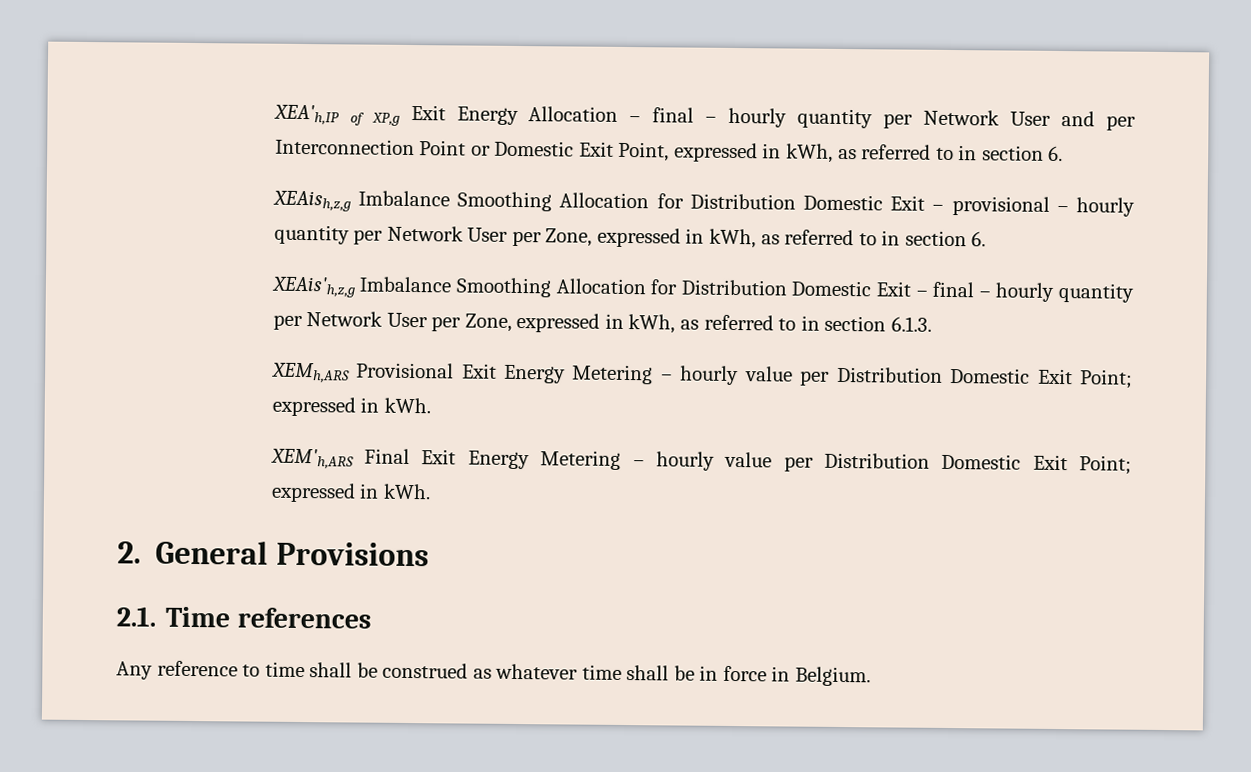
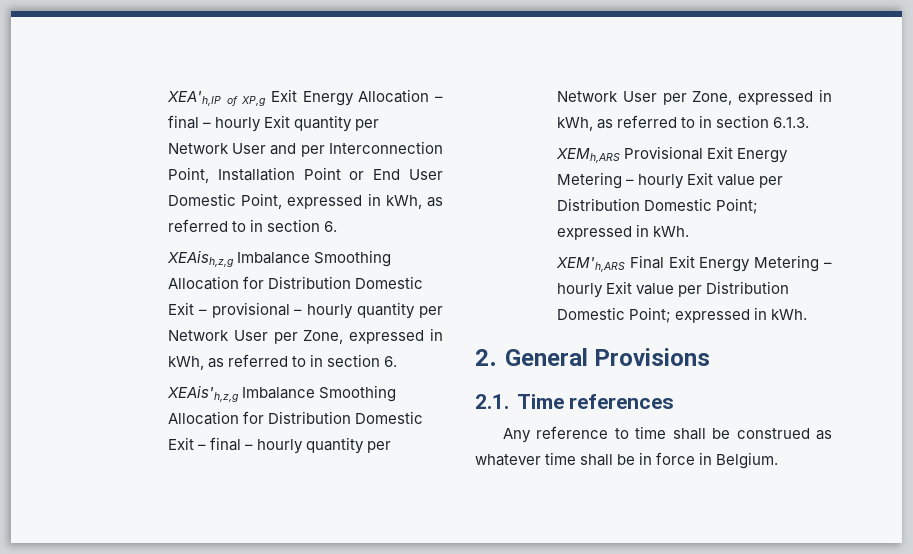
- XEA'h,IP of XP,g Exit Energy Allocation – final – hourly quantity per Network User and per Interconnection Point or Domestic Exit Point, expressed in kWh, as referred to in section 6.
+ XEA'h,IP of XP,g Exit Energy Allocation – final – hourly Exit quantity per Network User and per Interconnection Point, Installation Point or End User Domestic Point, expressed in kWh, as referred to in section 6.
- XEMh,ARS Provisional Exit Energy Metering – hourly value per Distribution Domestic Exit Point; expressed in kWh.
+ XEMh,ARS Provisional Exit Energy Metering – hourly Exit value per Distribution Domestic Point; expressed in kWh.
- XEM'h,ARS Final Exit Energy Metering – hourly value per Distribution Domestic Exit Point; expressed in kWh.
+ XEM'h,ARS Final Exit Energy Metering – hourly Exit value per Distribution Domestic Point; expressed in kWh.

